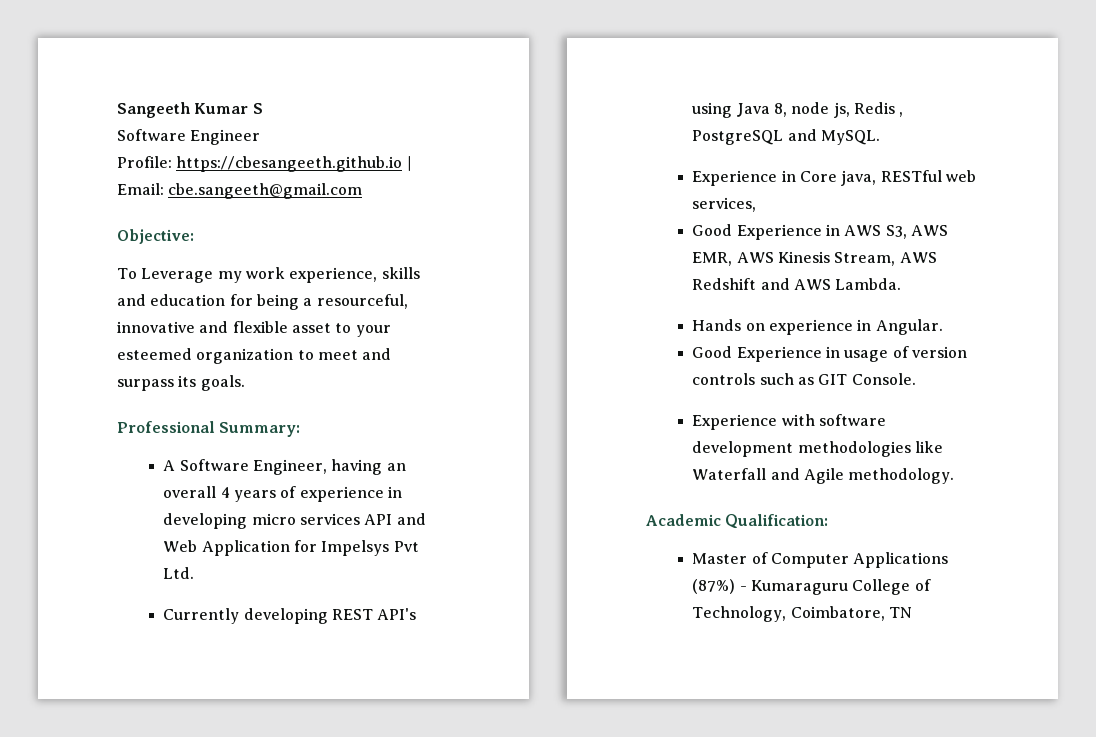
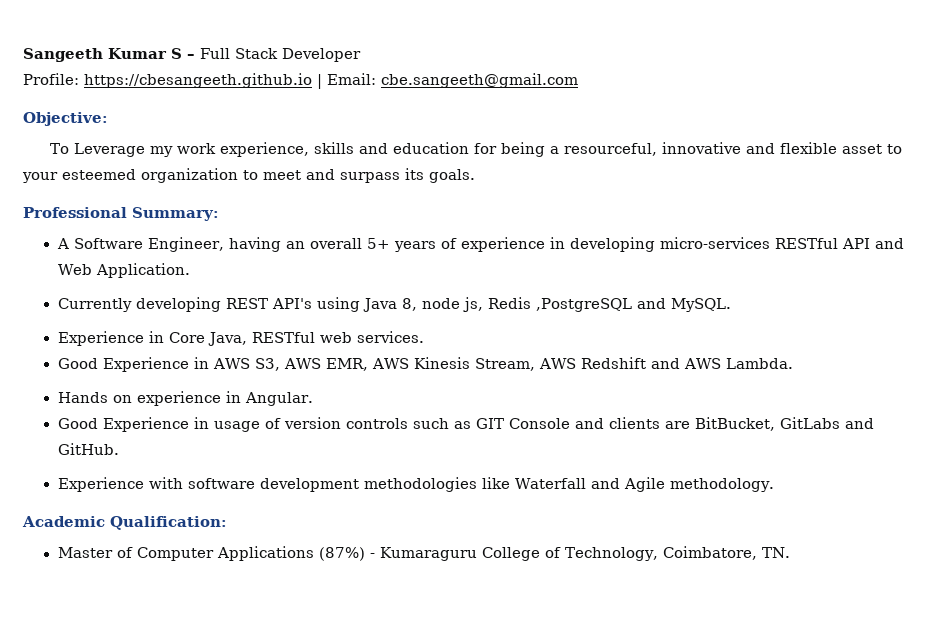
- Sangeeth Kumar S
- Software Engineer
+ Sangeeth Kumar S – Full Stack Developer
- A Software Engineer, having an overall 4 years of experience in developing micro services API and Web Application for Impelsys Pvt Ltd.
+ A Software Engineer, having an overall 5+ years of experience in developing micro-services RESTful API and Web Application.
- Currently developing REST API's using Java 8, node js, Redis , PostgreSQL and MySQL.
+ Currently developing REST API's using Java 8, node js, Redis ,PostgreSQL and MySQL.
- Experience in Core java, RESTful web services,
+ Experience in Core Java, RESTful web services.
- Good Experience in usage of version controls such as GIT Console.
+ Good Experience in usage of version controls such as GIT Console and clients are BitBucket, GitLabs and GitHub.
- Master of Computer Applications (87%) - Kumaraguru College of Technology, Coimbatore, TN
+ Master of Computer Applications (87%) - Kumaraguru College of Technology, Coimbatore, TN.

